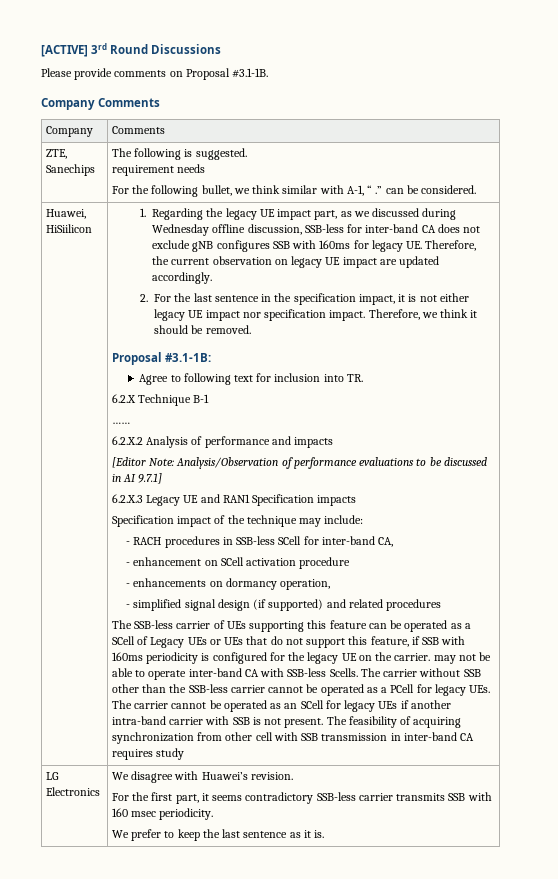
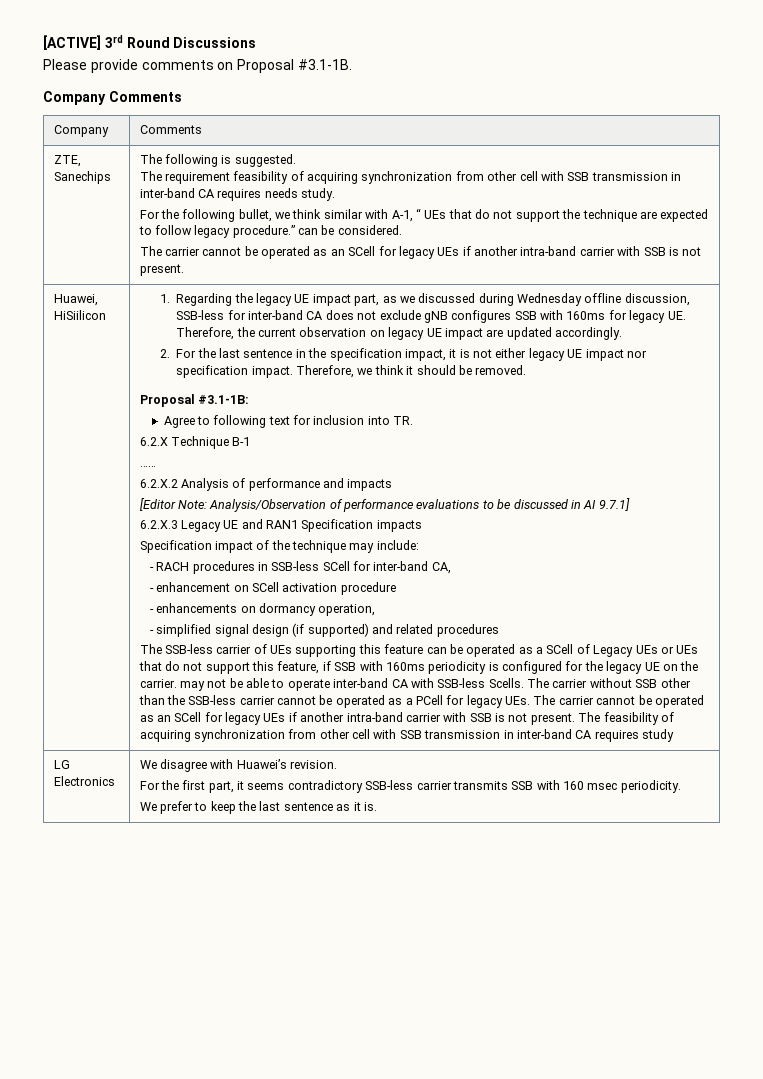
- requirement needs
+ The requirement feasibility of acquiring synchronization from other cell with SSB transmission in inter-band CA requires needs study.
- For the following bullet, we think similar with A-1, “ .” can be considered.
+ For the following bullet, we think similar with A-1, “ UEs that do not support the technique are expected to follow legacy procedure.” can be considered.
+ The carrier cannot be operated as an SCell for legacy UEs if another intra-band carrier with SSB is not present.

